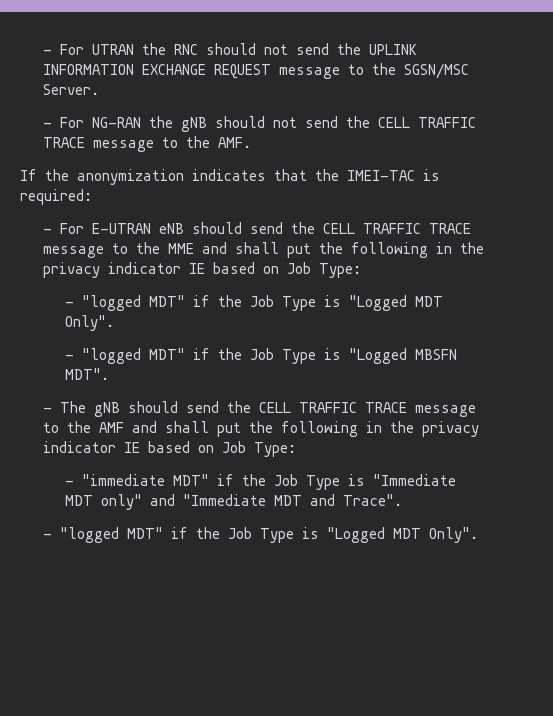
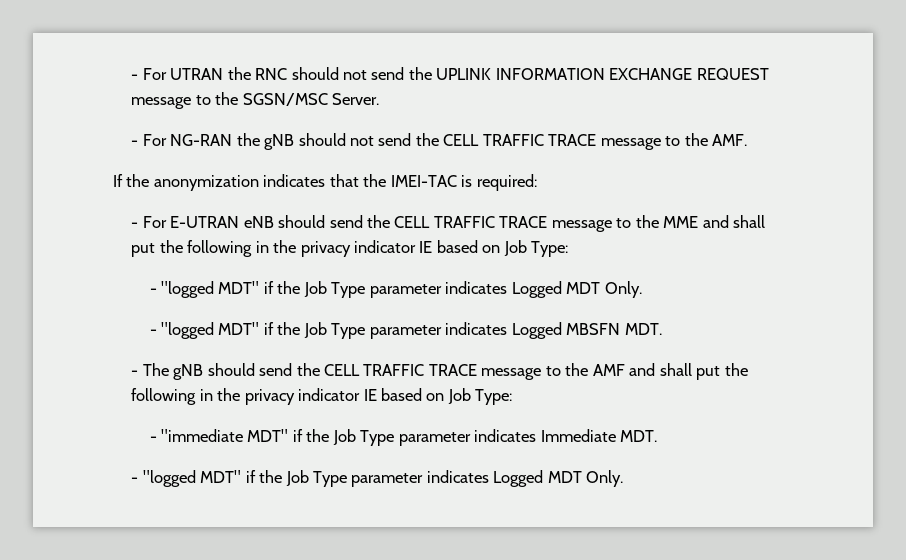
  - For E-UTRAN eNB should send the CELL TRAFFIC TRACE message to the MME and shall put the following in the privacy indicator IE based on Job Type:
- - "logged MDT" if the Job Type is "Logged MDT Only".
- - "logged MDT" if the Job Type is "Logged MBSFN MDT".
+ - "logged MDT" if the Job Type parameter indicates Logged MDT Only.
+ - "logged MDT" if the Job Type parameter indicates Logged MBSFN MDT.
- - "immediate MDT" if the Job Type is "Immediate MDT only" and "Immediate MDT and Trace".
- - "logged MDT" if the Job Type is "Logged MDT Only".
+ - "immediate MDT" if the Job Type parameter indicates Immediate MDT.
+ - "logged MDT" if the Job Type parameter indicates Logged MDT Only.

